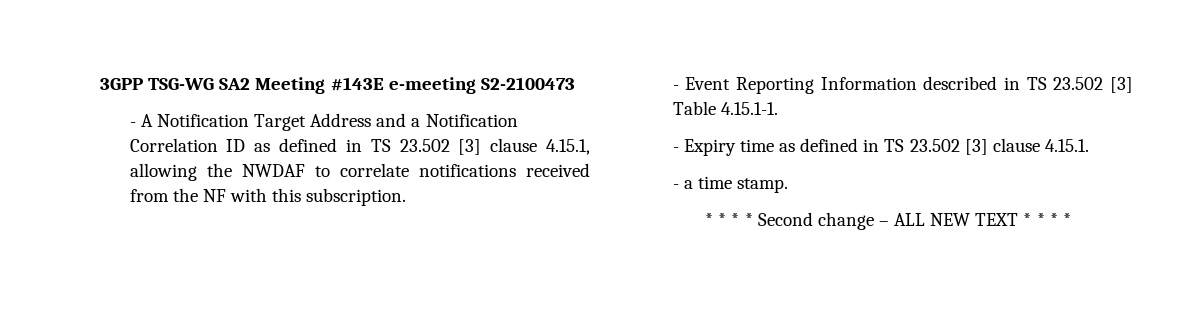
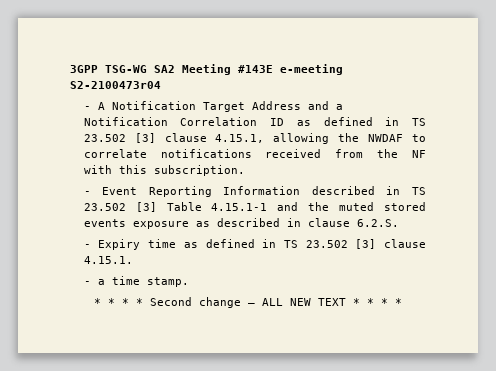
- 3GPP TSG-WG SA2 Meeting #143E e-meeting S2-2100473
+ 3GPP TSG-WG SA2 Meeting #143E e-meeting S2-2100473r04
- - Event Reporting Information described in TS 23.502 [3] Table 4.15.1-1.
+ - Event Reporting Information described in TS 23.502 [3] Table 4.15.1-1 and the muted stored events exposure as described in clause 6.2.S.

